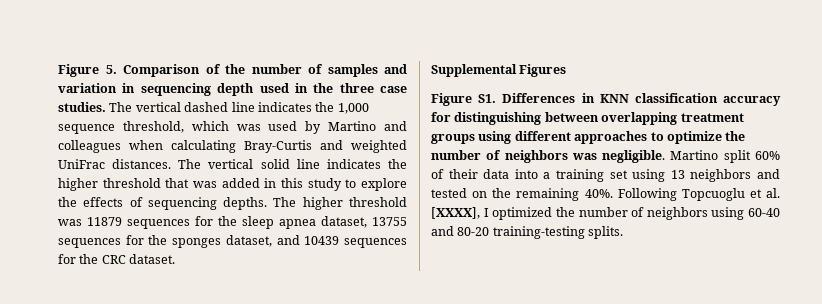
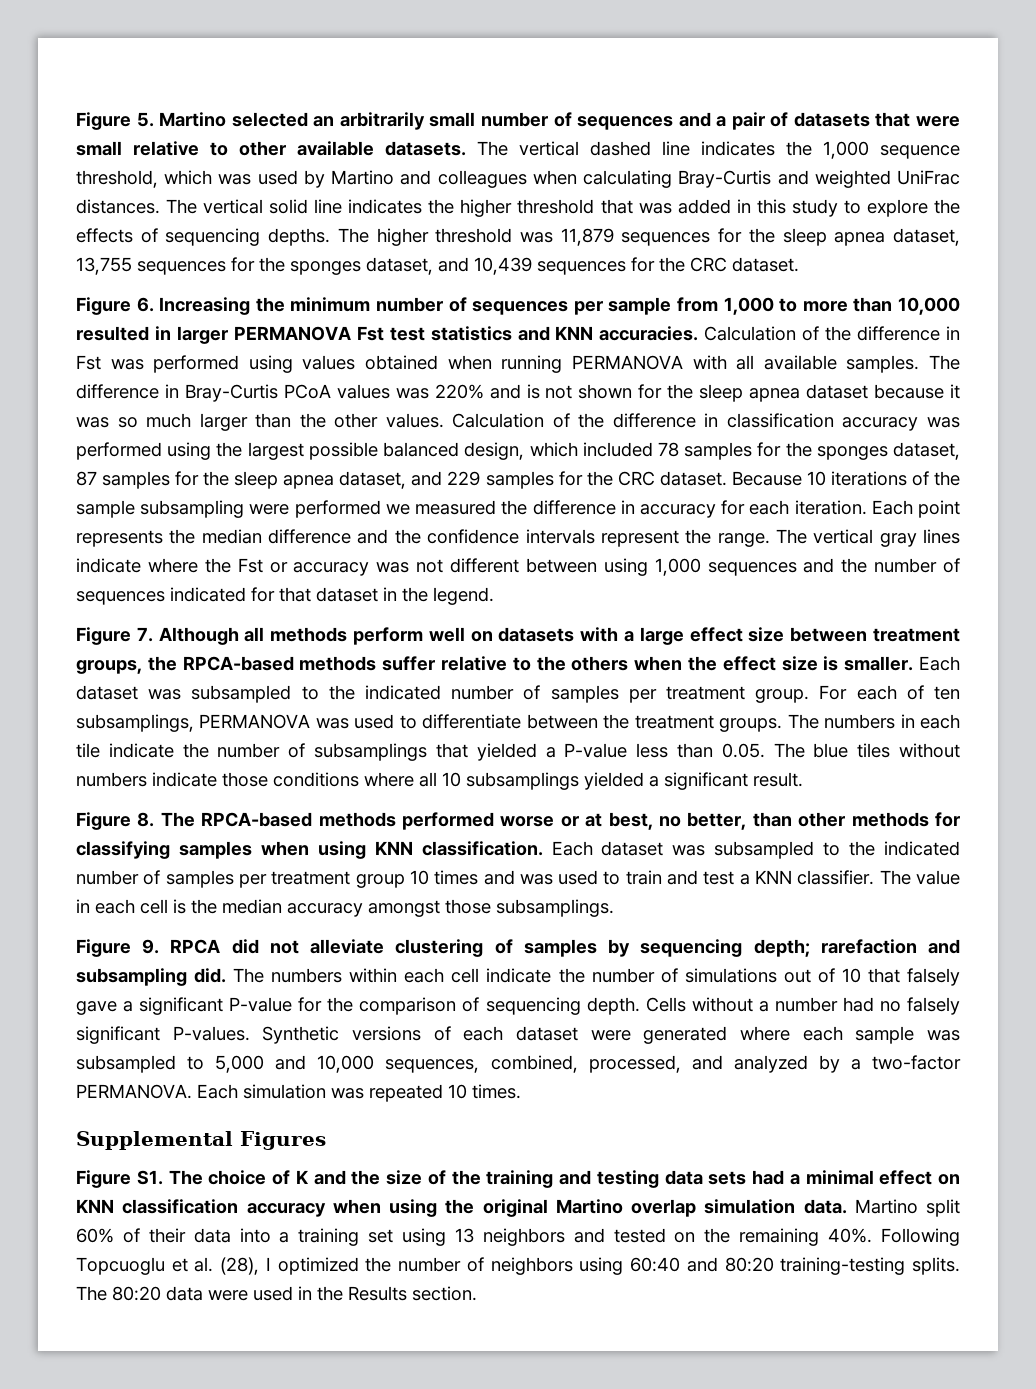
- Figure 5. Comparison of the number of samples and variation in sequencing depth used in the three case studies.
+ Figure 5. Martino selected an arbitrarily small number of sequences and a pair of datasets that were small relative to other available datasets.
- The higher threshold was 11879 sequences for the sleep apnea dataset, 13755 sequences for the sponges dataset, and 10439 sequences for the CRC dataset.
+ The higher threshold was 11,879 sequences for the sleep apnea dataset, 13,755 sequences for the sponges dataset, and 10,439 sequences for the CRC dataset.
+ Figure 6. Increasing the minimum number of sequences per sample from 1,000 to more than 10,000 resulted in larger PERMANOVA Fst test statistics and KNN accuracies. Calculation of the difference in Fst was performed using values obtained when running PERMANOVA with all available samples. The difference in Bray-Curtis PCoA values was 220% and is not shown for the sleep apnea dataset because it was so much larger than the other values. Calculation of the difference in classification accuracy was performed using the largest possible balanced design, which included 78 samples for the sponges dataset, 87 samples for the sleep apnea dataset, and 229 samples for the CRC dataset. Because 10 iterations of the sample subsampling were performed we measured the difference in accuracy for each iteration. Each point represents the median difference and the confidence intervals represent the range. The vertical gray lines indicate where the Fst or accuracy was not different between using 1,000 sequences and the number of sequences indicated for that dataset in the legend.
+ Figure 7. Although all methods perform well on datasets with a large effect size between treatment groups, the RPCA-based methods suffer relative to the others when the effect size is smaller. Each dataset was subsampled to the indicated number of samples per treatment group. For each of ten subsamplings, PERMANOVA was used to differentiate between the treatment groups. The numbers in each tile indicate the number of subsamplings that yielded a P-value less than 0.05. The blue tiles without numbers indicate those conditions where all 10 subsamplings yielded a significant result.
+ Figure 8. The RPCA-based methods performed worse or at best, no better, than other methods for classifying samples when using KNN classification. Each dataset was subsampled to the indicated number of samples per treatment group 10 times and was used to train and test a KNN classifier. The value in each cell is the median accuracy amongst those subsamplings.
+ Figure 9. RPCA did not alleviate clustering of samples by sequencing depth; rarefaction and subsampling did. The numbers within each cell indicate the number of simulations out of 10 that falsely gave a significant P-value for the comparison of sequencing depth. Cells without a number had no falsely significant P-values. Synthetic versions of each dataset were generated where each sample was subsampled to 5,000 and 10,000 sequences, combined, processed, and analyzed by a two-factor PERMANOVA. Each simulation was repeated 10 times.
  Supplemental Figures
- Figure S1. Differences in KNN classification accuracy for distinguishing between overlapping treatment groups using different approaches to optimize the number of neighbors was negligible.
+ Figure S1. The choice of K and the size of the training and testing data sets had a minimal effect on KNN classification accuracy when using the original Martino overlap simulation data.
- Following Topcuoglu et al. [XXXX], I optimized the number of neighbors using 60-40 and 80-20 training-testing splits.
+ Following Topcuoglu et al. (28), I optimized the number of neighbors using 60:40 and 80:20 training-testing splits. The 80:20 data were used in the Results section.

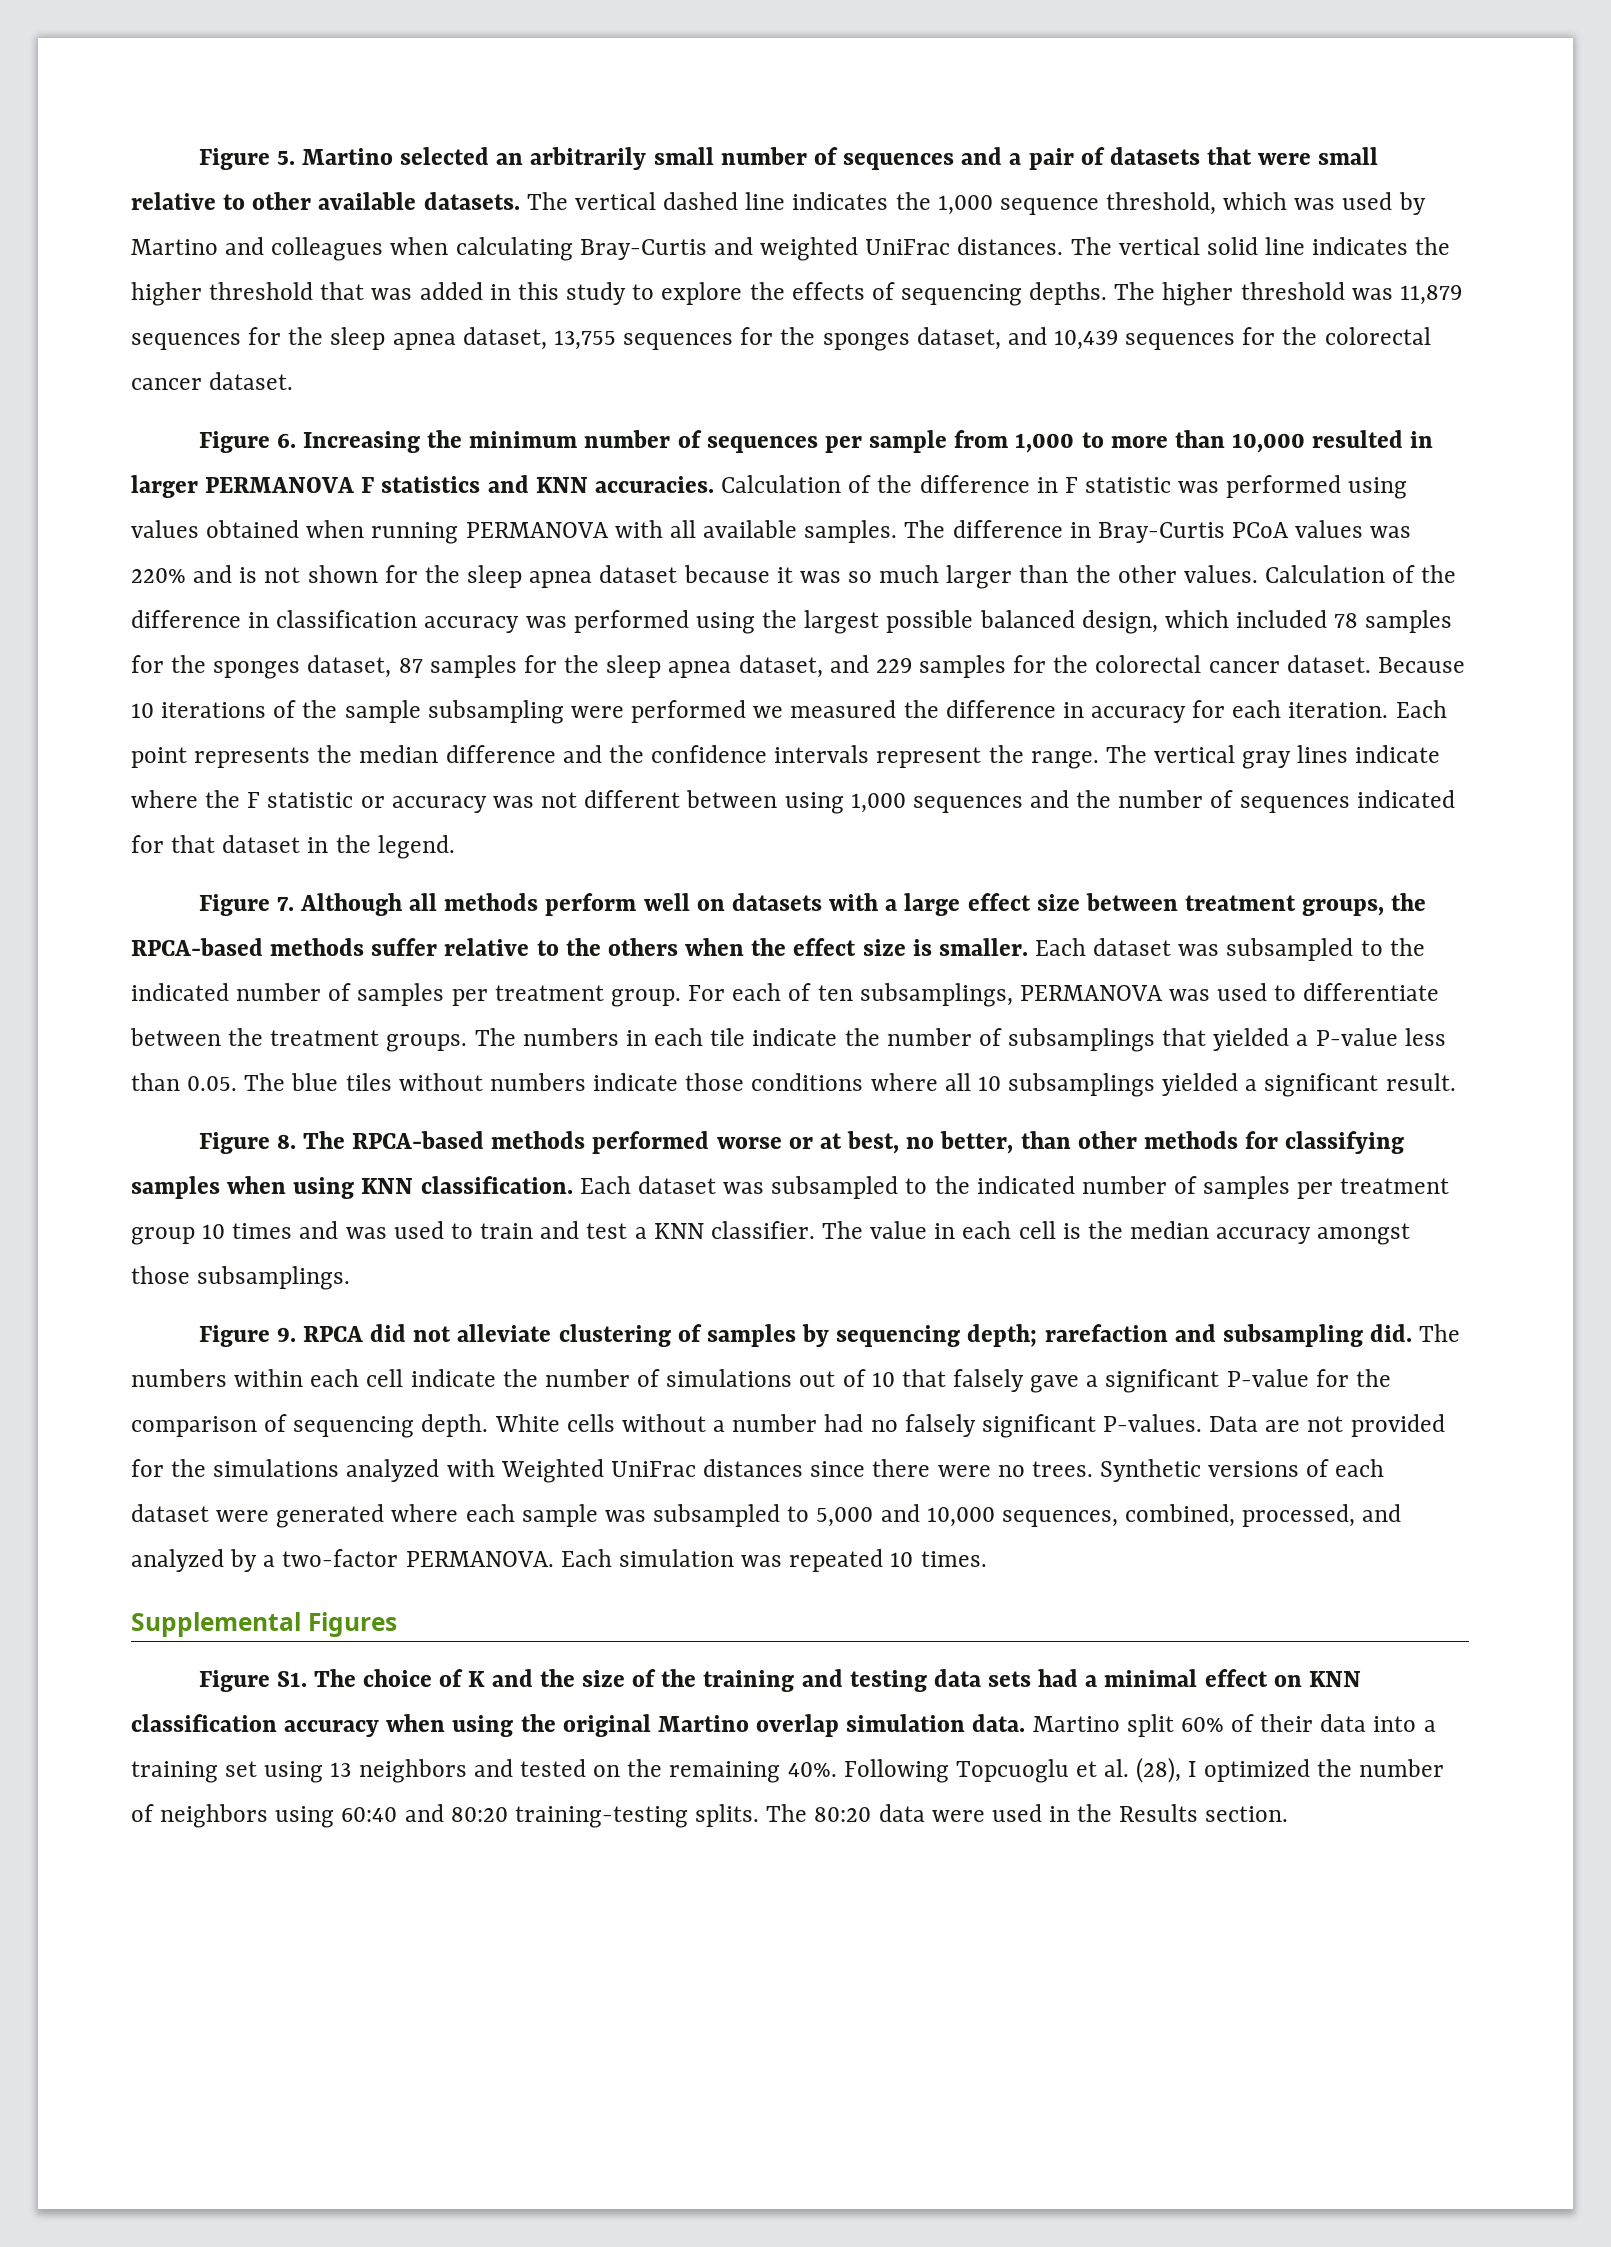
- The higher threshold was 11,879 sequences for the sleep apnea dataset, 13,755 sequences for the sponges dataset, and 10,439 sequences for the CRC dataset.
+ The higher threshold was 11,879 sequences for the sleep apnea dataset, 13,755 sequences for the sponges dataset, and 10,439 sequences for the colorectal cancer dataset.
- Figure 6. Increasing the minimum number of sequences per sample from 1,000 to more than 10,000 resulted in larger PERMANOVA Fst test statistics and KNN accuracies.
+ Figure 6. Increasing the minimum number of sequences per sample from 1,000 to more than 10,000 resulted in larger PERMANOVA F statistics and KNN accuracies.
- Calculation of the difference in Fst was performed using values obtained when running PERMANOVA with all available samples.
+ Calculation of the difference in F statistic was performed using values obtained when running PERMANOVA with all available samples.
- Calculation of the difference in classification accuracy was performed using the largest possible balanced design, which included 78 samples for the sponges dataset, 87 samples for the sleep apnea dataset, and 229 samples for the CRC dataset.
+ Calculation of the difference in classification accuracy was performed using the largest possible balanced design, which included 78 samples for the sponges dataset, 87 samples for the sleep apnea dataset, and 229 samples for the colorectal cancer dataset.
- The vertical gray lines indicate where the Fst or accuracy was not different between using 1,000 sequences and the number of sequences indicated for that dataset in the legend.
+ The vertical gray lines indicate where the F statistic or accuracy was not different between using 1,000 sequences and the number of sequences indicated for that dataset in the legend.
- Cells without a number had no falsely significant P-values.
+ White cells without a number had no falsely significant P-values.
+ Data are not provided for the simulations analyzed with Weighted UniFrac distances since there were no trees.

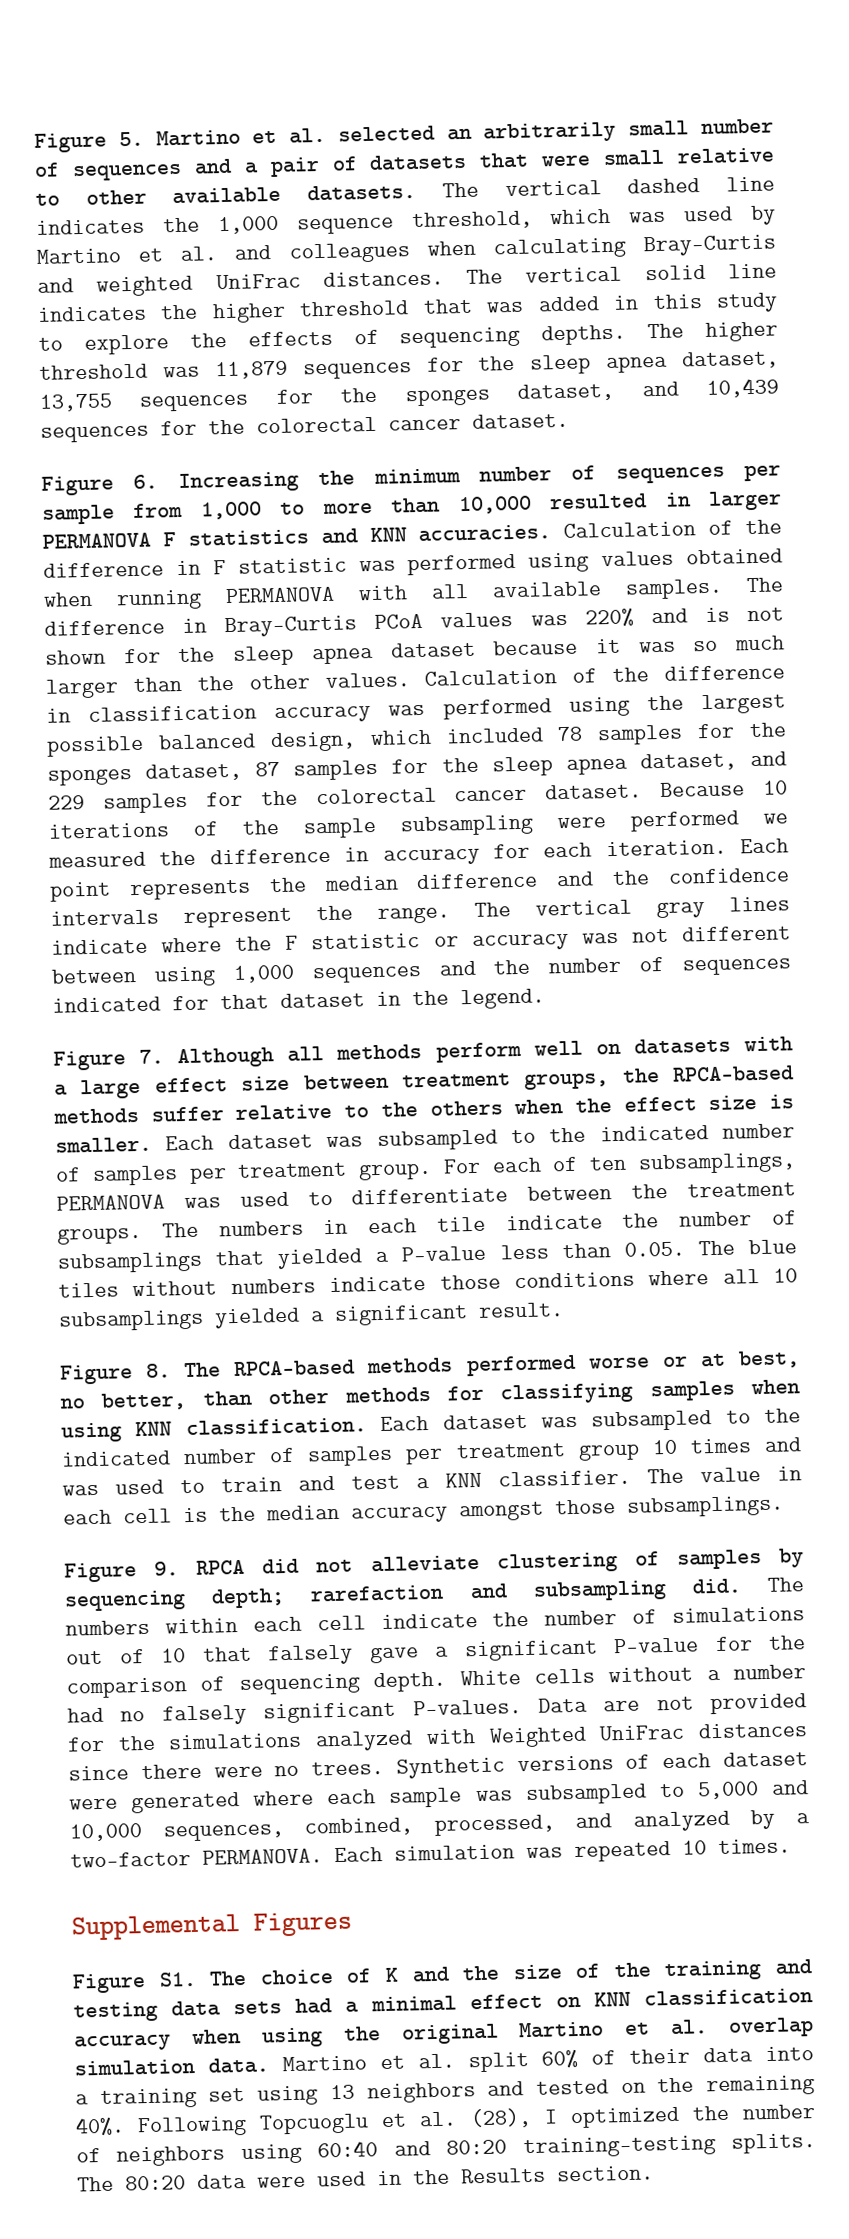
- Figure 5. Martino selected an arbitrarily small number of sequences and a pair of datasets that were small relative to other available datasets.
+ Figure 5. Martino et al. selected an arbitrarily small number of sequences and a pair of datasets that were small relative to other available datasets.
- The vertical dashed line indicates the 1,000 sequence threshold, which was used by Martino and colleagues when calculating Bray-Curtis and weighted UniFrac distances.
+ The vertical dashed line indicates the 1,000 sequence threshold, which was used by Martino et al. and colleagues when calculating Bray-Curtis and weighted UniFrac distances.
- Figure S1. The choice of K and the size of the training and testing data sets had a minimal effect on KNN classification accuracy when using the original Martino overlap simulation data.
+ Figure S1. The choice of K and the size of the training and testing data sets had a minimal effect on KNN classification accuracy when using the original Martino et al. overlap simulation data.
- Martino split 60% of their data into a training set using 13 neighbors and tested on the remaining 40%.
+ Martino et al. split 60% of their data into a training set using 13 neighbors and tested on the remaining 40%.

